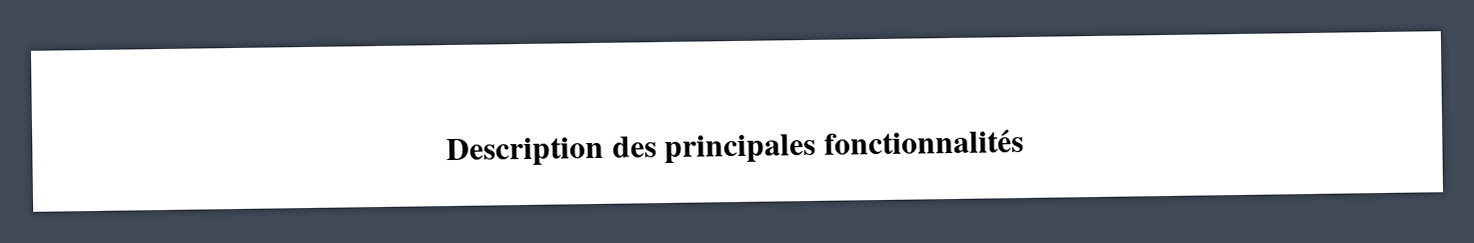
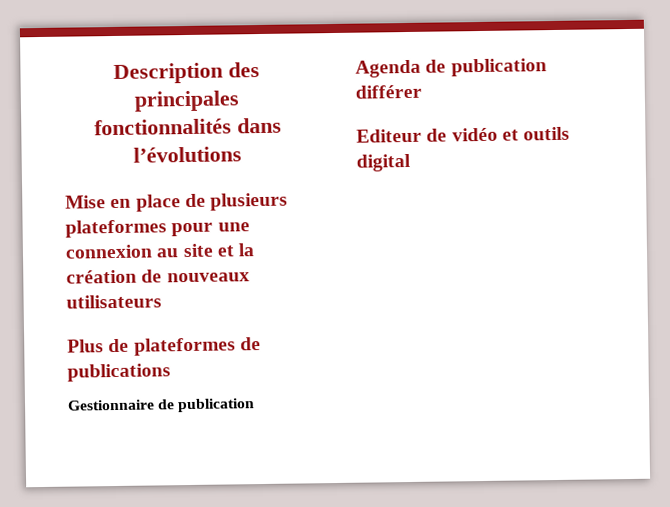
- Description des principales fonctionnalités
+ Description des principales fonctionnalités dans l’évolutions
+ Mise en place de plusieurs plateformes pour une connexion au site et la création de nouveaux utilisateurs
+ Plus de plateformes de publications
+ Gestionnaire de publication
+ Agenda de publication différer
+ Editeur de vidéo et outils digital

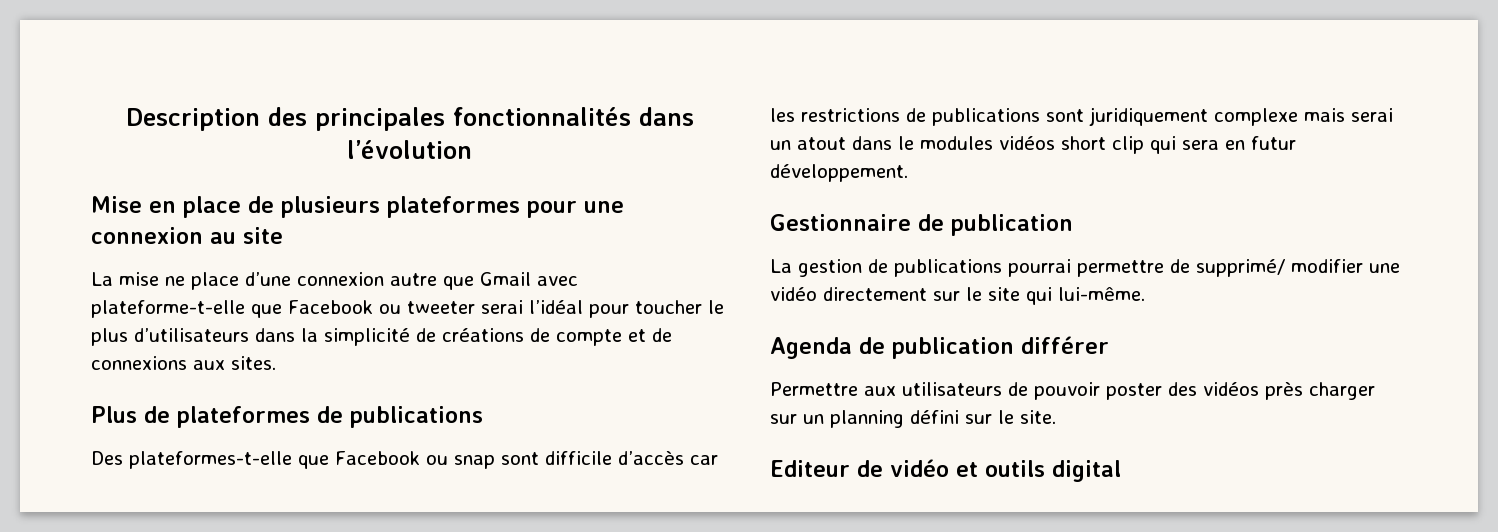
- Description des principales fonctionnalités dans l’évolutions
+ Description des principales fonctionnalités dans l’évolution
- Mise en place de plusieurs plateformes pour une connexion au site et la création de nouveaux utilisateurs
+ Mise en place de plusieurs plateformes pour une connexion au site
+ La mise ne place d’une connexion autre que Gmail avec plateforme-t-elle que Facebook ou tweeter serai l’idéal pour toucher le plus d’utilisateurs dans la simplicité de créations de compte et de connexions aux sites.
+ Des plateformes-t-elle que Facebook ou snap sont difficile d’accès car les restrictions de publications sont juridiquement complexe mais serai un atout dans le modules vidéos short clip qui sera en futur développement.
  Gestionnaire de publication
+ La gestion de publications pourrai permettre de supprimé/ modifier une vidéo directement sur le site qui lui-même.
  Agenda de publication différer
+ Permettre aux utilisateurs de pouvoir poster des vidéos près charger sur un planning défini sur le site.

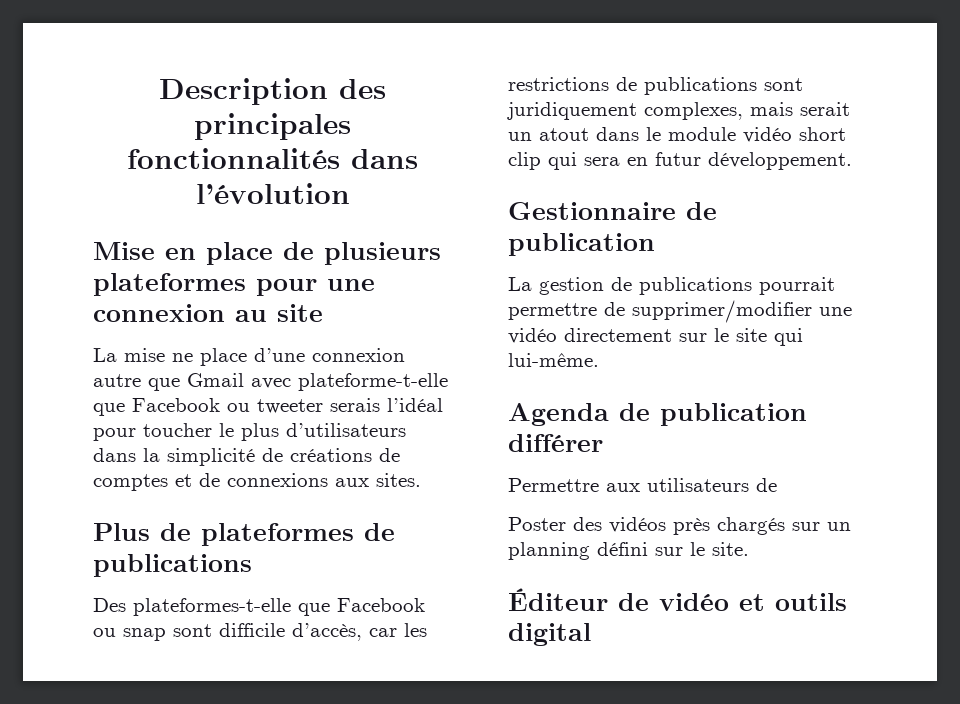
- La mise ne place d’une connexion autre que Gmail avec plateforme-t-elle que Facebook ou tweeter serai l’idéal pour toucher le plus d’utilisateurs dans la simplicité de créations de compte et de connexions aux sites.
+ La mise ne place d’une connexion autre que Gmail avec plateforme-t-elle que Facebook ou tweeter serais l’idéal pour toucher le plus d’utilisateurs dans la simplicité de créations de comptes et de connexions aux sites.
- Des plateformes-t-elle que Facebook ou snap sont difficile d’accès car les restrictions de publications sont juridiquement complexe mais serai un atout dans le modules vidéos short clip qui sera en futur développement.
+ Des plateformes-t-elle que Facebook ou snap sont difficile d’accès, car les restrictions de publications sont juridiquement complexes, mais serait un atout dans le module vidéo short clip qui sera en futur développement.
- La gestion de publications pourrai permettre de supprimé/ modifier une vidéo directement sur le site qui lui-même.
+ La gestion de publications pourrait permettre de supprimer/modifier une vidéo directement sur le site qui lui-même.
- Permettre aux utilisateurs de pouvoir poster des vidéos près charger sur un planning défini sur le site.
+ Permettre aux utilisateurs de
+ Poster des vidéos près chargés sur un planning défini sur le site.
- Editeur de vidéo et outils digital
+ Éditeur de vidéo et outils digital

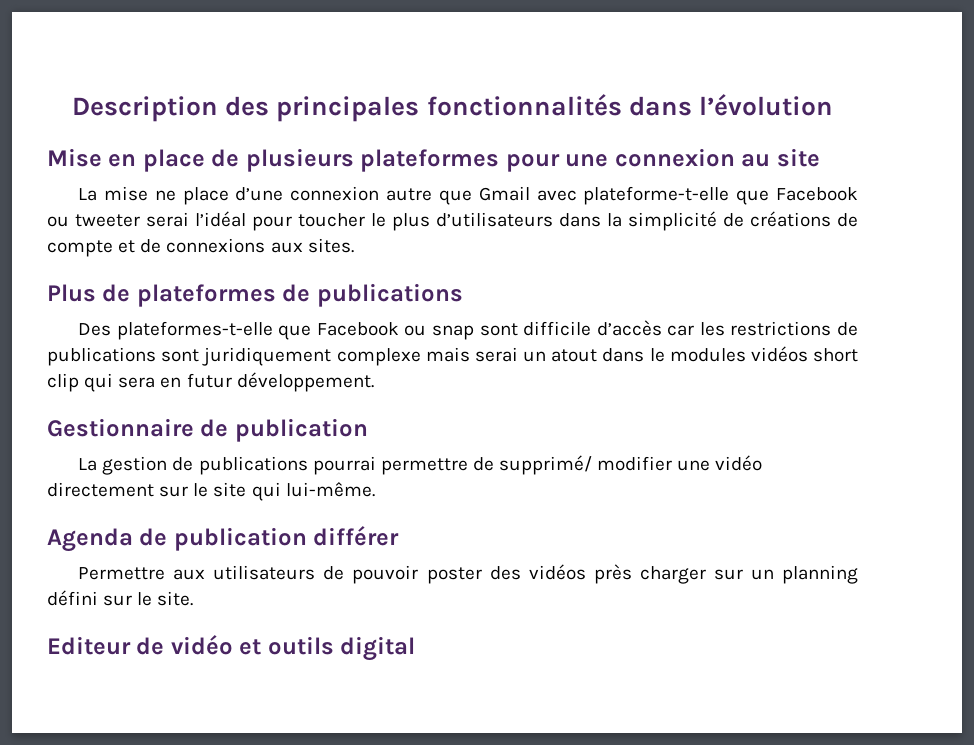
- La mise ne place d’une connexion autre que Gmail avec plateforme-t-elle que Facebook ou tweeter serais l’idéal pour toucher le plus d’utilisateurs dans la simplicité de créations de comptes et de connexions aux sites.
+ La mise ne place d’une connexion autre que Gmail avec plateforme-t-elle que Facebook ou tweeter serai l’idéal pour toucher le plus d’utilisateurs dans la simplicité de créations de compte et de connexions aux sites.
- Des plateformes-t-elle que Facebook ou snap sont difficile d’accès, car les restrictions de publications sont juridiquement complexes, mais serait un atout dans le module vidéo short clip qui sera en futur développement.
+ Des plateformes-t-elle que Facebook ou snap sont difficile d’accès car les restrictions de publications sont juridiquement complexe mais serai un atout dans le modules vidéos short clip qui sera en futur développement.
- La gestion de publications pourrait permettre de supprimer/modifier une vidéo directement sur le site qui lui-même.
+ La gestion de publications pourrai permettre de supprimé/ modifier une vidéo directement sur le site qui lui-même.
- Permettre aux utilisateurs de
- Poster des vidéos près chargés sur un planning défini sur le site.
+ Permettre aux utilisateurs de pouvoir poster des vidéos près charger sur un planning défini sur le site.
- Éditeur de vidéo et outils digital
+ Editeur de vidéo et outils digital

